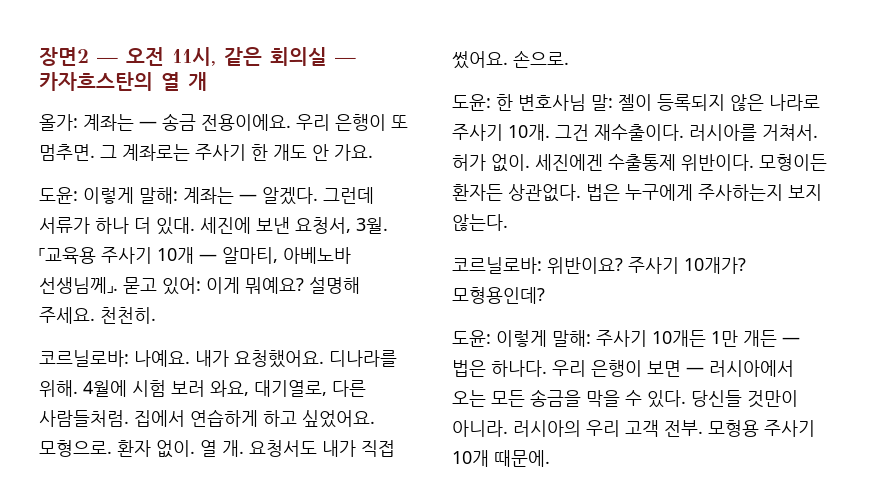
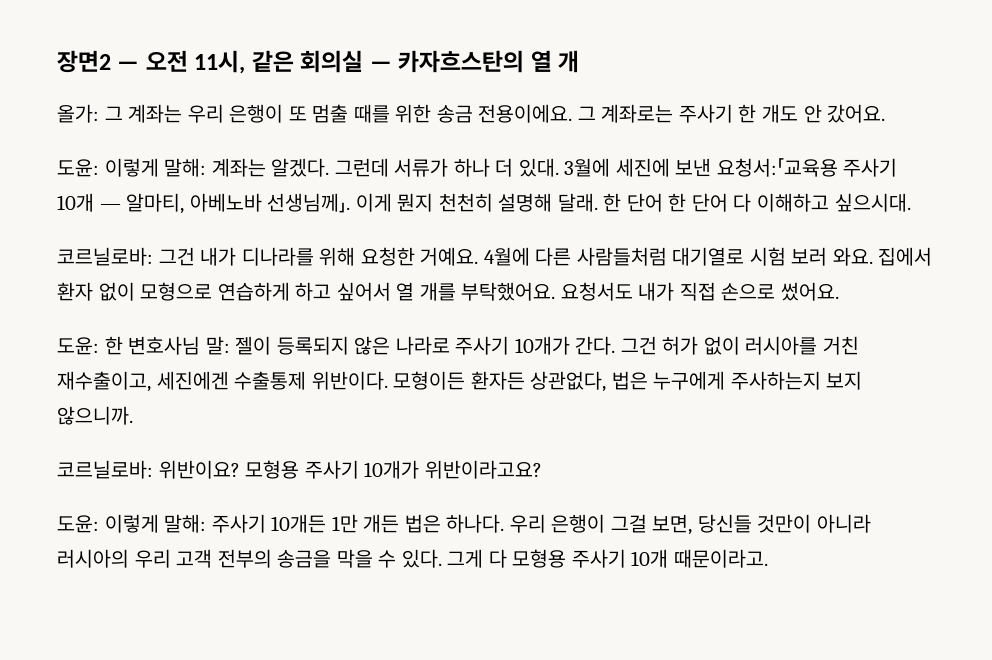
- 올가: 계좌는 — 송금 전용이에요. 우리 은행이 또 멈추면.
+ 올가: 그 계좌는 우리 은행이 또 멈출 때를 위한 송금 전용이에요.
- 그 계좌로는 주사기 한 개도 안 가요.
+ 그 계좌로는 주사기 한 개도 안 갔어요.
- 도윤: 이렇게 말해: 계좌는 — 알겠다.
+ 도윤: 이렇게 말해: 계좌는 알겠다.
- 세진에 보낸 요청서, 3월.「교육용 주사기 10개 — 알마티, 아베노바 선생님께」.
+ 3월에 세진에 보낸 요청서:「교육용 주사기 10개 — 알마티, 아베노바 선생님께」.
- 묻고 있어: 이게 뭐예요? 설명해 주세요. 천천히.
- 코르닐로바: 나예요. 내가 요청했어요. 디나라를 위해. 4월에 시험 보러 와요, 대기열로, 다른 사람들처럼. 집에서 연습하게 하고 싶었어요. 모형으로. 환자 없이. 열 개.
+ 이게 뭔지 천천히 설명해 달래. 한 단어 한 단어 다 이해하고 싶으시대.
+ 코르닐로바: 그건 내가 디나라를 위해 요청한 거예요. 4월에 다른 사람들처럼 대기열로 시험 보러 와요. 집에서 환자 없이 모형으로 연습하게 하고 싶어서 열 개를 부탁했어요.
- 요청서도 내가 직접 썼어요. 손으로.
+ 요청서도 내가 직접 손으로 썼어요.
- 도윤: 한 변호사님 말: 젤이 등록되지 않은 나라로 주사기 10개. 그건 재수출이다. 러시아를 거쳐서. 허가 없이. 세진에겐 수출통제 위반이다.
+ 도윤: 한 변호사님 말: 젤이 등록되지 않은 나라로 주사기 10개가 간다. 그건 허가 없이 러시아를 거친 재수출이고, 세진에겐 수출통제 위반이다.
- 모형이든 환자든 상관없다. 법은 누구에게 주사하는지 보지 않는다.
+ 모형이든 환자든 상관없다, 법은 누구에게 주사하는지 보지 않으니까.
- 주사기 10개가? 모형용인데?
+ 모형용 주사기 10개가 위반이라고요?
- 도윤: 이렇게 말해: 주사기 10개든 1만 개든 — 법은 하나다.
+ 도윤: 이렇게 말해: 주사기 10개든 1만 개든 법은 하나다.
- 우리 은행이 보면 — 러시아에서 오는 모든 송금을 막을 수 있다. 당신들 것만이 아니라. 러시아의 우리 고객 전부. 모형용 주사기 10개 때문에.
+ 우리 은행이 그걸 보면, 당신들 것만이 아니라 러시아의 우리 고객 전부의 송금을 막을 수 있다. 그게 다 모형용 주사기 10개 때문이라고.

